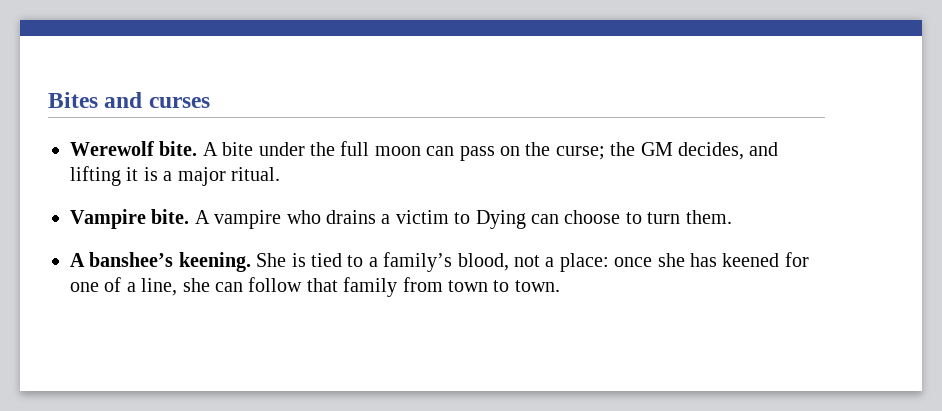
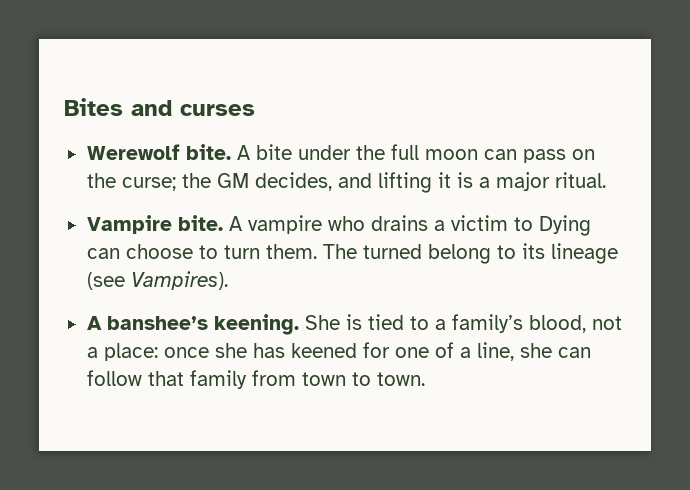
+ The turned belong to its lineage (see Vampires).

